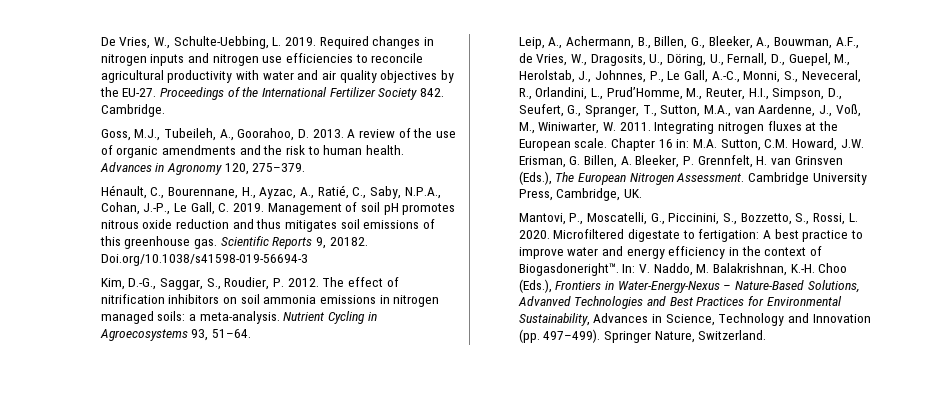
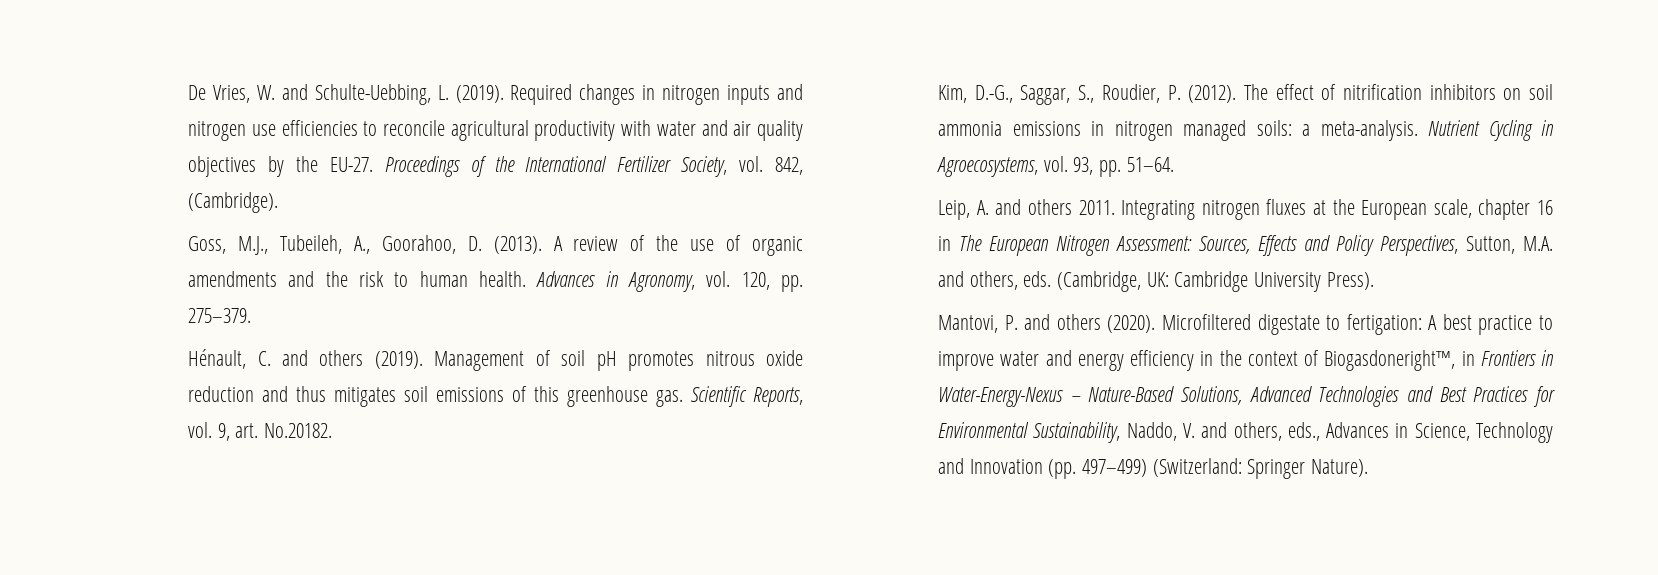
- De Vries, W., Schulte-Uebbing, L. 2019.
+ De Vries, W. and Schulte-Uebbing, L. (2019).
- Proceedings of the International Fertilizer Society 842. Cambridge.
+ Proceedings of the International Fertilizer Society, vol. 842, (Cambridge).
- Goss, M.J., Tubeileh, A., Goorahoo, D. 2013.
+ Goss, M.J., Tubeileh, A., Goorahoo, D. (2013).
- Advances in Agronomy 120, 275–379.
- Hénault, C., Bourennane, H., Ayzac, A., Ratié, C., Saby, N.P.A., Cohan, J.-P., Le Gall, C. 2019.
+ Advances in Agronomy, vol. 120, pp. 275–379.
+ Hénault, C. and others (2019).
- Scientific Reports 9, 20182. Doi.org/10.1038/s41598-019-56694-3
+ Scientific Reports, vol. 9, art. No.20182.
- Kim, D.-G., Saggar, S., Roudier, P. 2012.
+ Kim, D.-G., Saggar, S., Roudier, P. (2012).
- Nutrient Cycling in Agroecosystems 93, 51–64.
- Leip, A., Achermann, B., Billen, G., Bleeker, A., Bouwman, A.F., de Vries, W., Dragosits, U., Döring, U., Fernall, D., Guepel, M., Herolstab, J., Johnnes, P., Le Gall, A.-C., Monni, S., Neveceral, R., Orlandini, L., Prud’Homme, M., Reuter, H.I., Simpson, D., Seufert, G., Spranger, T., Sutton, M.A., van Aardenne, J., Voß, M., Winiwarter, W. 2011.
+ Nutrient Cycling in Agroecosystems, vol. 93, pp. 51–64.
+ Leip, A. and others 2011.
- Integrating nitrogen fluxes at the European scale. Chapter 16 in: M.A. Sutton, C.M. Howard, J.W. Erisman, G. Billen, A. Bleeker, P. Grennfelt, H. van Grinsven (Eds.), The European Nitrogen Assessment. Cambridge University Press, Cambridge, UK.
- Mantovi, P., Moscatelli, G., Piccinini, S., Bozzetto, S., Rossi, L. 2020.
+ Integrating nitrogen fluxes at the European scale, chapter 16 in The European Nitrogen Assessment: Sources, Effects and Policy Perspectives, Sutton, M.A. and others, eds. (Cambridge, UK: Cambridge University Press).
+ Mantovi, P. and others (2020).
- Microfiltered digestate to fertigation: A best practice to improve water and energy efficiency in the context of Biogasdoneright™. In: V. Naddo, M. Balakrishnan, K.-H. Choo (Eds.), Frontiers in Water-Energy-Nexus – Nature-Based Solutions, Advanved Technologies and Best Practices for Environmental Sustainability, Advances in Science, Technology and Innovation (pp. 497–499). Springer Nature, Switzerland.
+ Microfiltered digestate to fertigation: A best practice to improve water and energy efficiency in the context of Biogasdoneright™, in Frontiers in Water-Energy-Nexus – Nature-Based Solutions, Advanced Technologies and Best Practices for Environmental Sustainability, Naddo, V. and others, eds., Advances in Science, Technology and Innovation (pp. 497–499) (Switzerland: Springer Nature).

